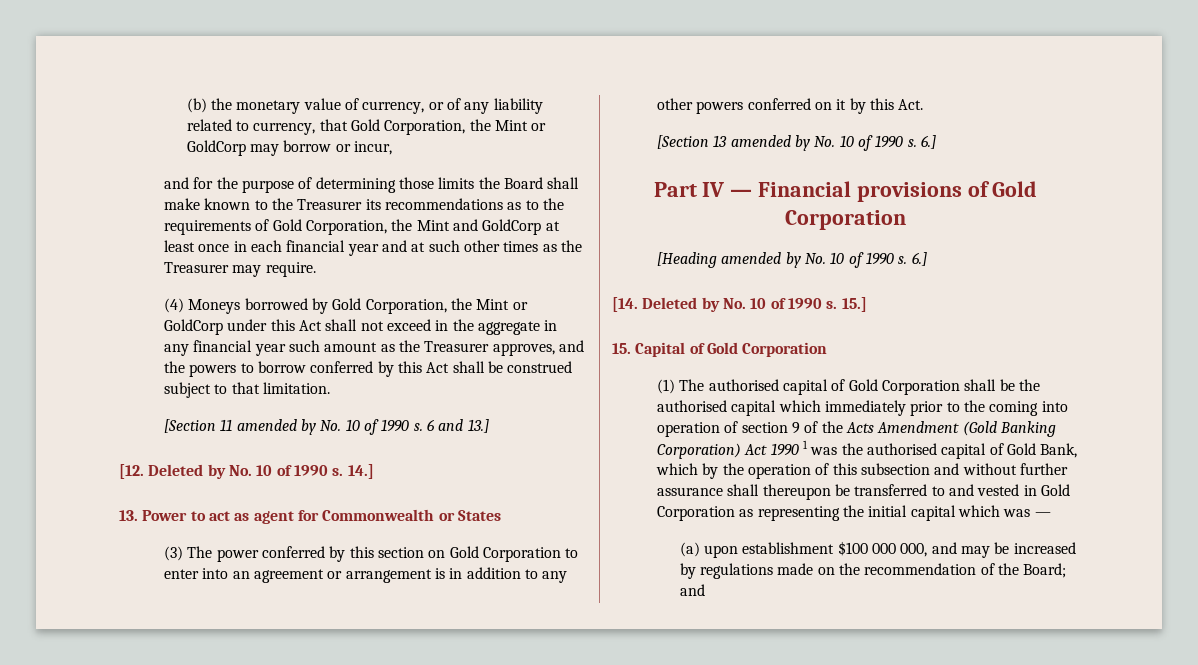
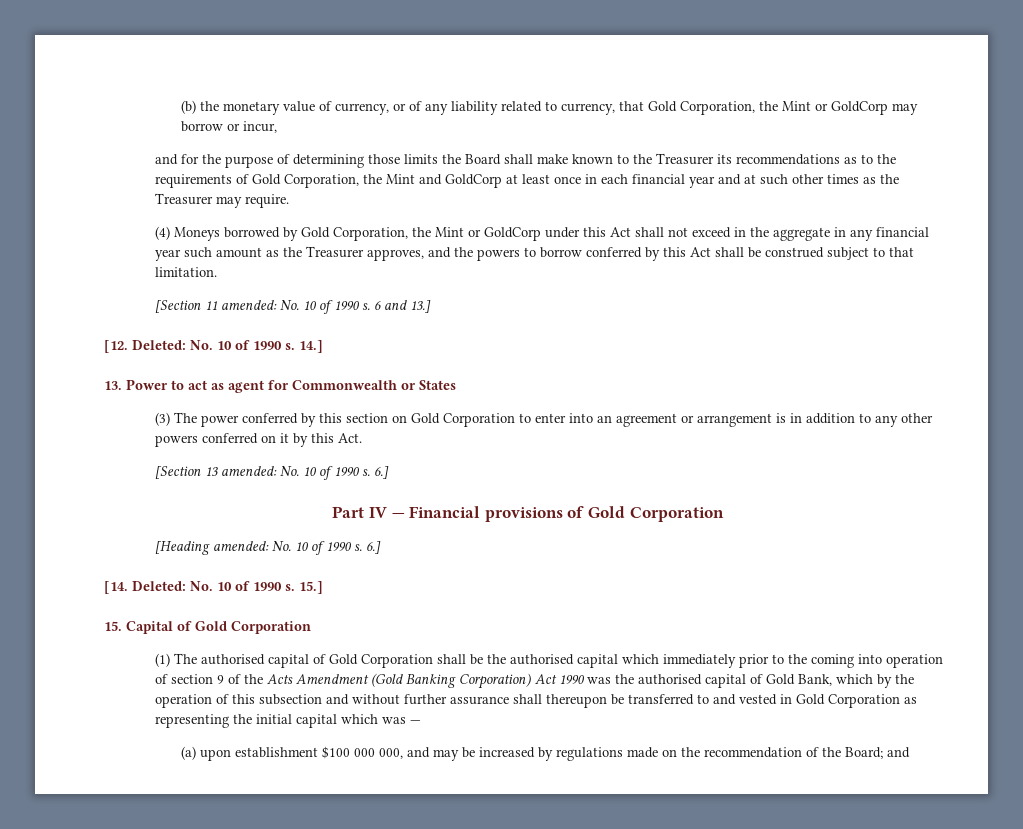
- [Section 11 amended by No. 10 of 1990 s.
+ [Section 11 amended: No. 10 of 1990 s.
- [12. Deleted by No. 10 of 1990 s.
+ [12. Deleted: No. 10 of 1990 s.
- [Section 13 amended by No. 10 of 1990 s.
+ [Section 13 amended: No. 10 of 1990 s.
- [Heading amended by No. 10 of 1990 s.
+ [Heading amended: No. 10 of 1990 s.
- [14. Deleted by No. 10 of 1990 s.
+ [14. Deleted: No. 10 of 1990 s.
- (1) The authorised capital of Gold Corporation shall be the authorised capital which immediately prior to the coming into operation of section 9 of the Acts Amendment (Gold Banking Corporation) Act 1990 1 was the authorised capital of Gold Bank, which by the operation of this subsection and without further assurance shall thereupon be transferred to and vested in Gold Corporation as representing the initial capital which was —
+ (1) The authorised capital of Gold Corporation shall be the authorised capital which immediately prior to the coming into operation of section 9 of the Acts Amendment (Gold Banking Corporation) Act 1990 was the authorised capital of Gold Bank, which by the operation of this subsection and without further assurance shall thereupon be transferred to and vested in Gold Corporation as representing the initial capital which was —

